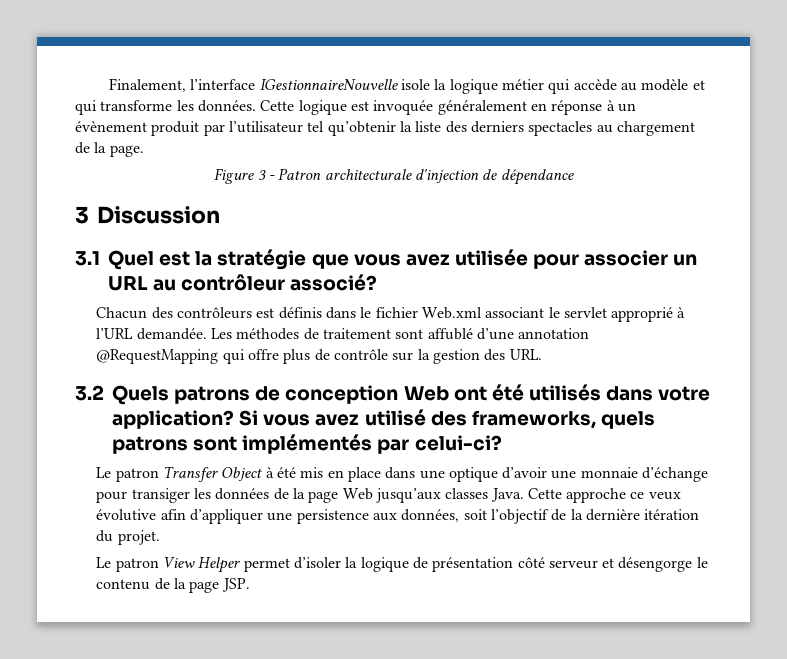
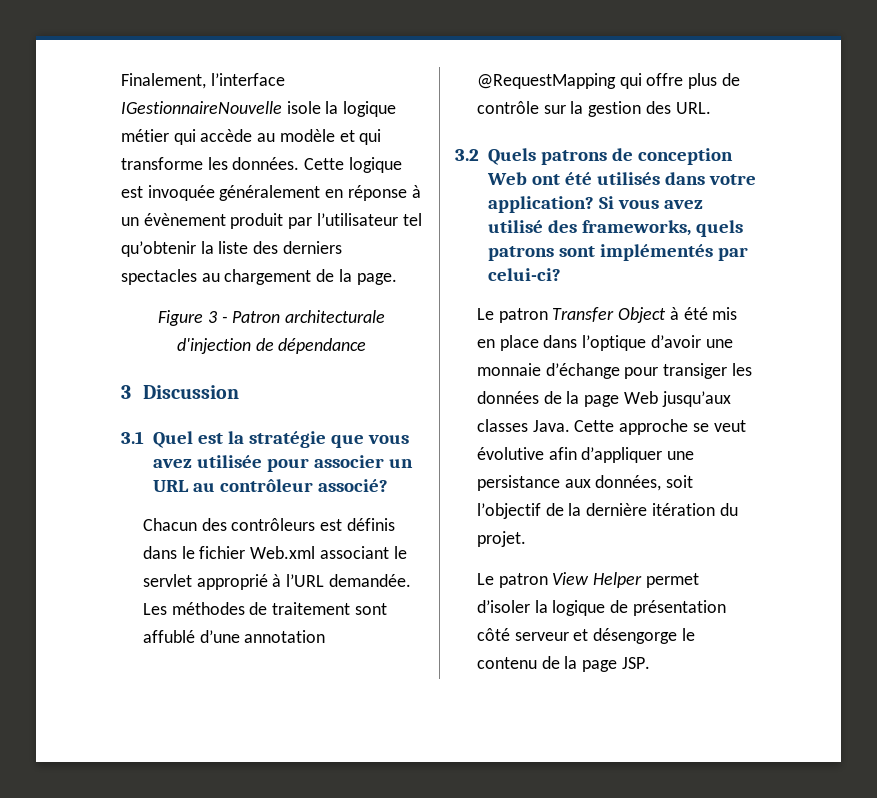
- Le patron Transfer Object à été mis en place dans une optique d’avoir une monnaie d’échange pour transiger les données de la page Web jusqu’aux classes Java.
+ Le patron Transfer Object à été mis en place dans l’optique d’avoir une monnaie d’échange pour transiger les données de la page Web jusqu’aux classes Java.
- Cette approche ce veux évolutive afin d’appliquer une persistence aux données, soit l’objectif de la dernière itération du projet.
+ Cette approche se veut évolutive afin d’appliquer une persistance aux données, soit l’objectif de la dernière itération du projet.

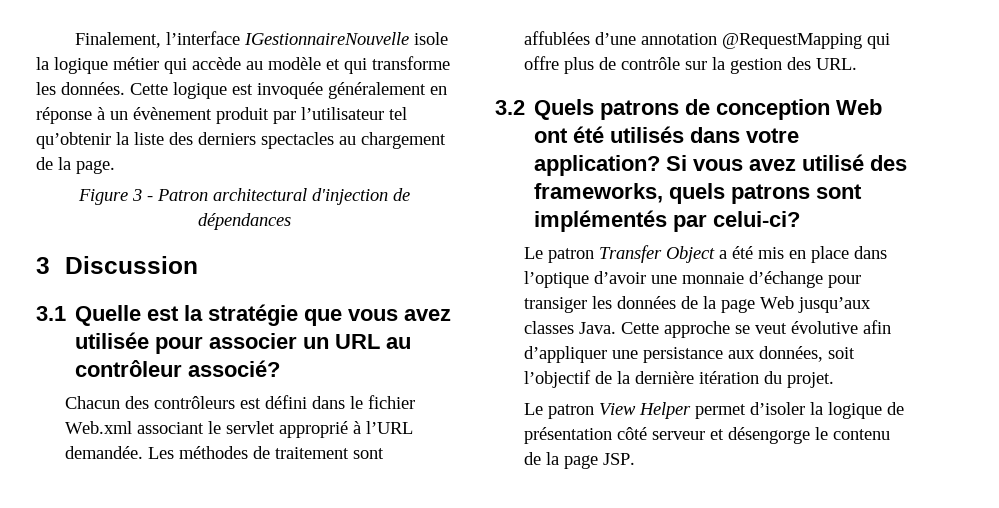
- Figure 3 - Patron architecturale d'injection de dépendance
+ Figure 3 - Patron architectural d'injection de dépendances
- 3.1 Quel est la stratégie que vous avez utilisée pour associer un URL au contrôleur associé?
+ 3.1 Quelle est la stratégie que vous avez utilisée pour associer un URL au contrôleur associé?
- Chacun des contrôleurs est définis dans le fichier Web.xml associant le servlet approprié à l’URL demandée.
+ Chacun des contrôleurs est défini dans le fichier Web.xml associant le servlet approprié à l’URL demandée.
- Les méthodes de traitement sont affublé d’une annotation @RequestMapping qui offre plus de contrôle sur la gestion des URL.
+ Les méthodes de traitement sont affublées d’une annotation @RequestMapping qui offre plus de contrôle sur la gestion des URL.
- Le patron Transfer Object à été mis en place dans l’optique d’avoir une monnaie d’échange pour transiger les données de la page Web jusqu’aux classes Java.
+ Le patron Transfer Object a été mis en place dans l’optique d’avoir une monnaie d’échange pour transiger les données de la page Web jusqu’aux classes Java.

